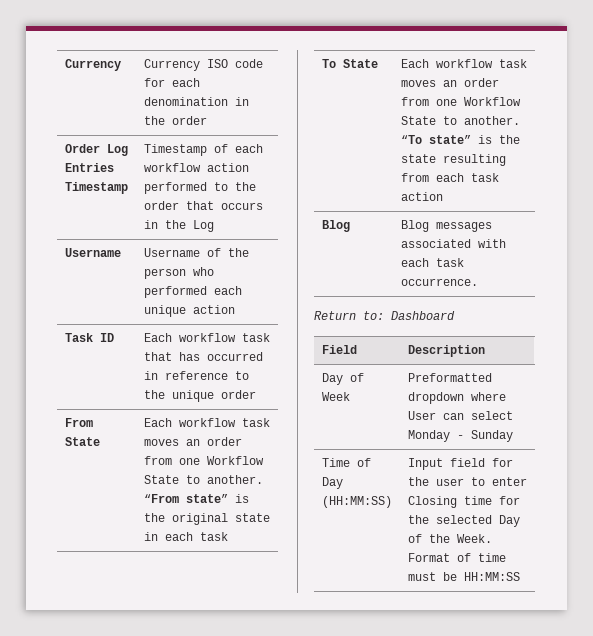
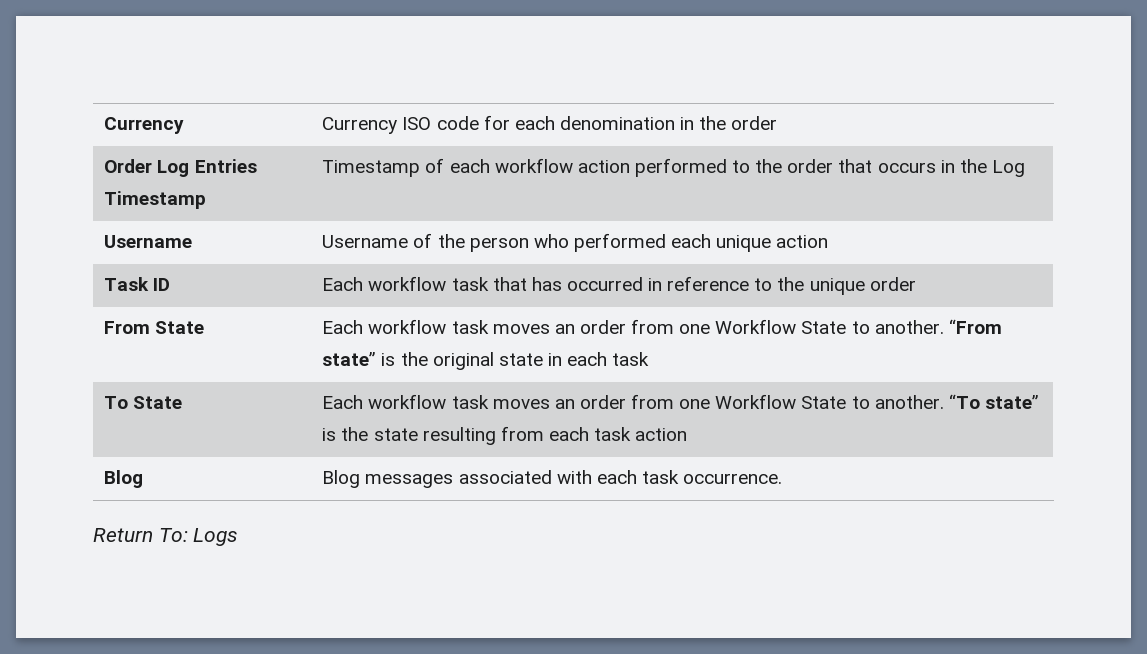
- Return to: Dashboard
- Field | Description
- Day of Week | Preformatted dropdown where User can select Monday - Sunday
- Time of Day (HH:MM:SS) | Input field for the user to enter Closing time for the selected Day of the Week. Format of time must be HH:MM:SS
+ Return To: Logs

